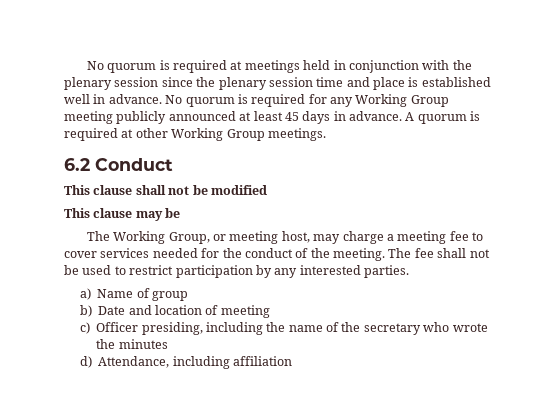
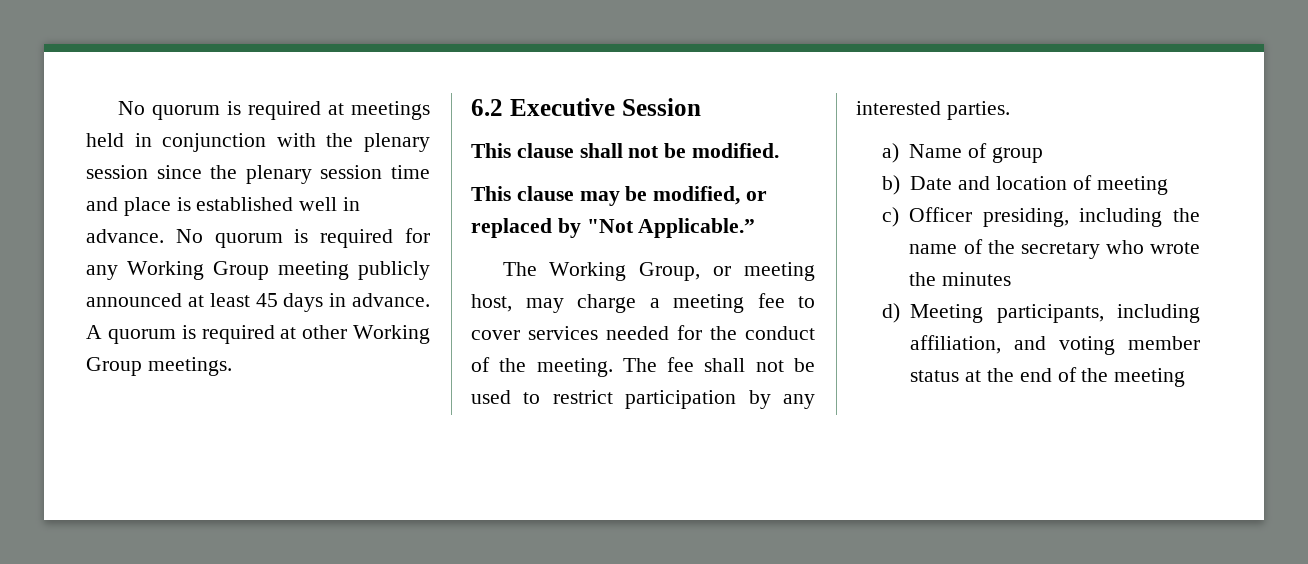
- 6.2 Conduct
+ 6.2 Executive Session
- This clause shall not be modified
+ This clause shall not be modified.
- This clause may be
+ This clause may be modified, or replaced by "Not Applicable.”
- d) Attendance, including affiliation
+ d) Meeting participants, including affiliation, and voting member status at the end of the meeting

